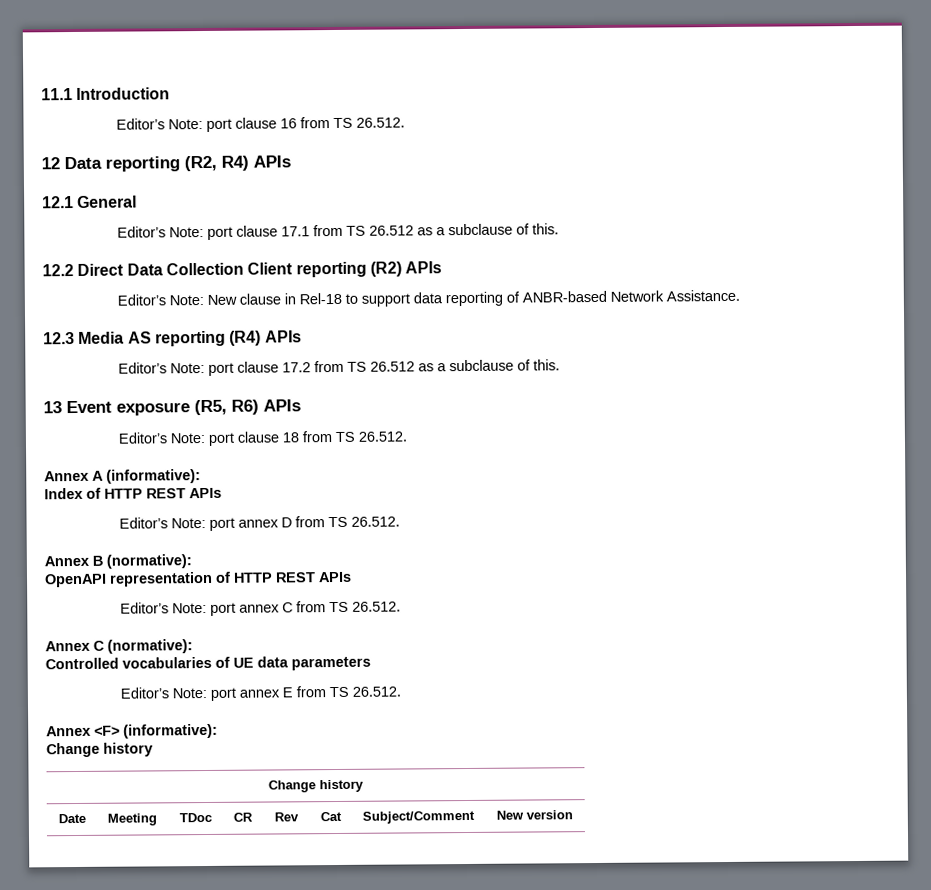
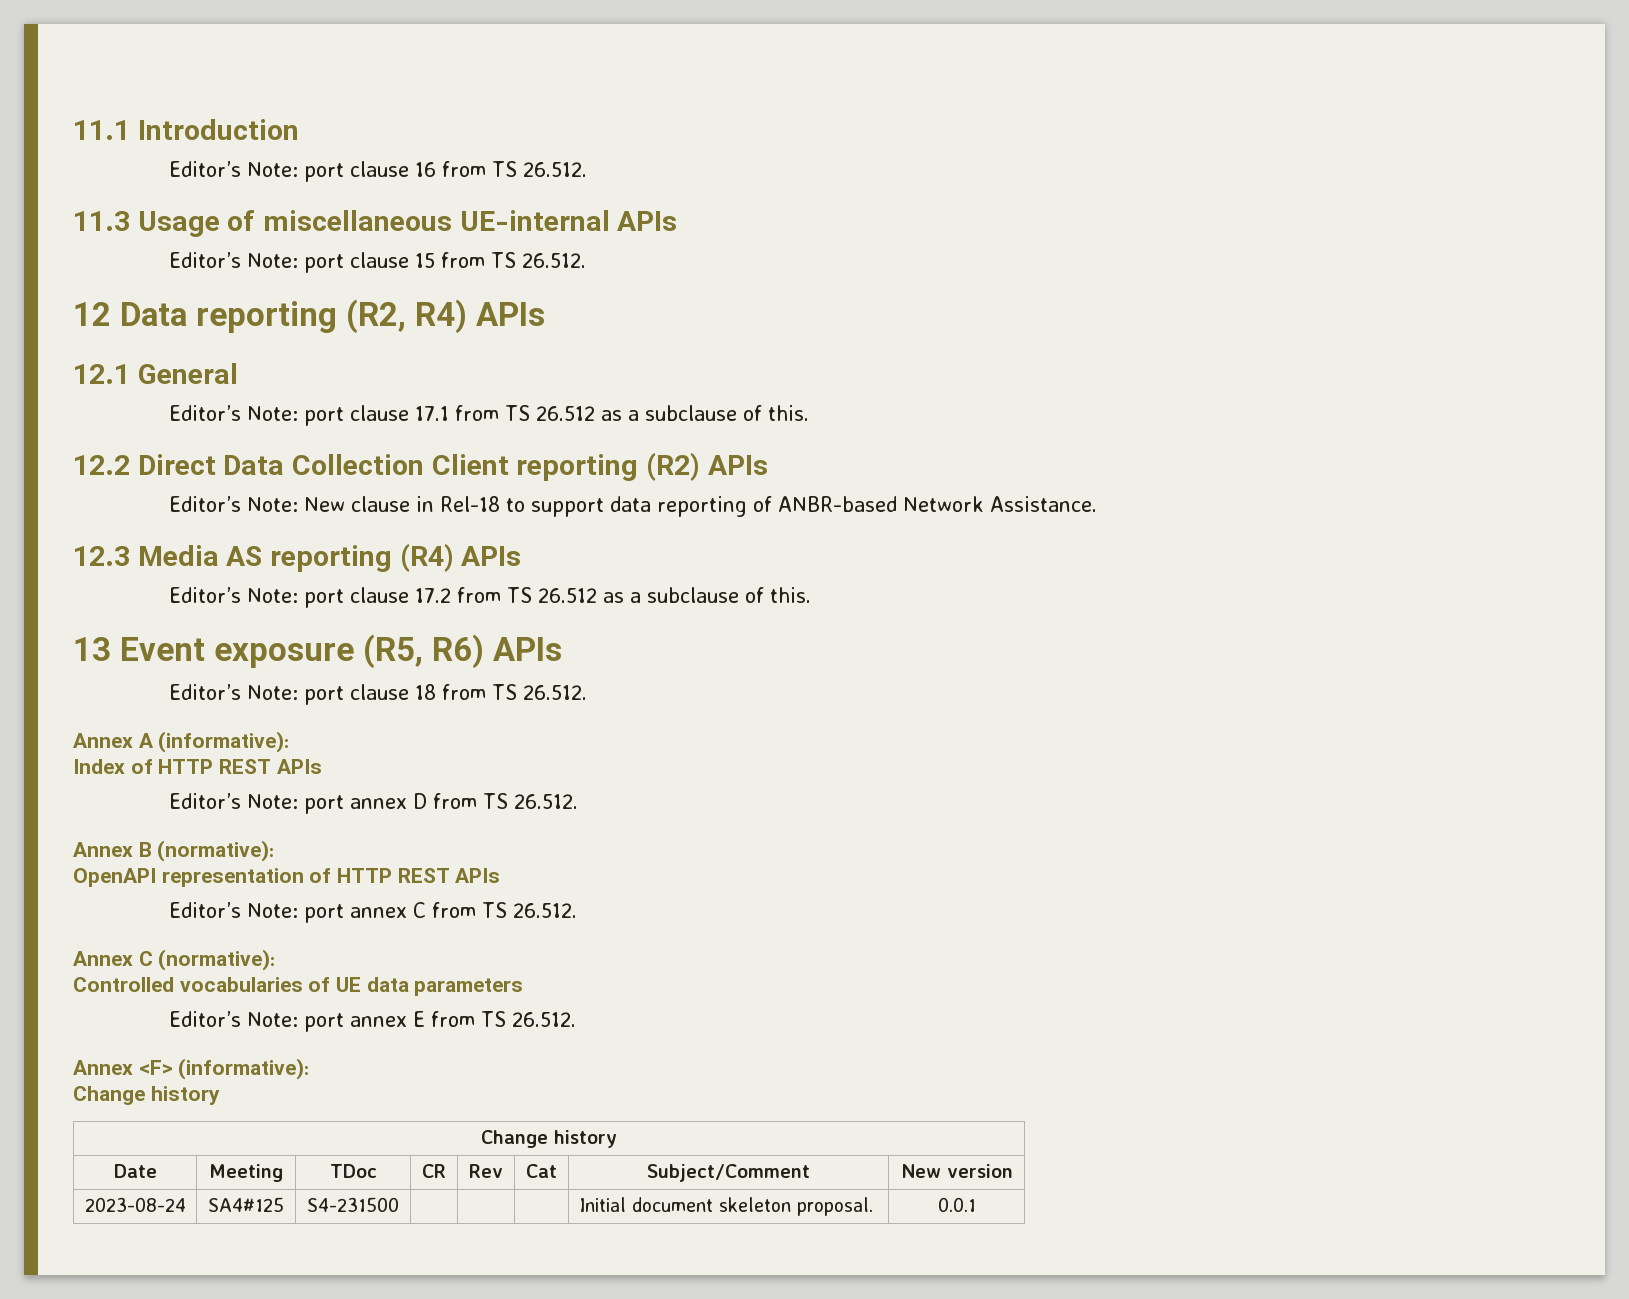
+ 11.3 Usage of miscellaneous UE-internal APIs
+ Editor’s Note: port clause 15 from TS 26.512.
+ 2023-08-24 | SA4#125 | S4-231500 | | | | Initial document skeleton proposal. | 0.0.1

